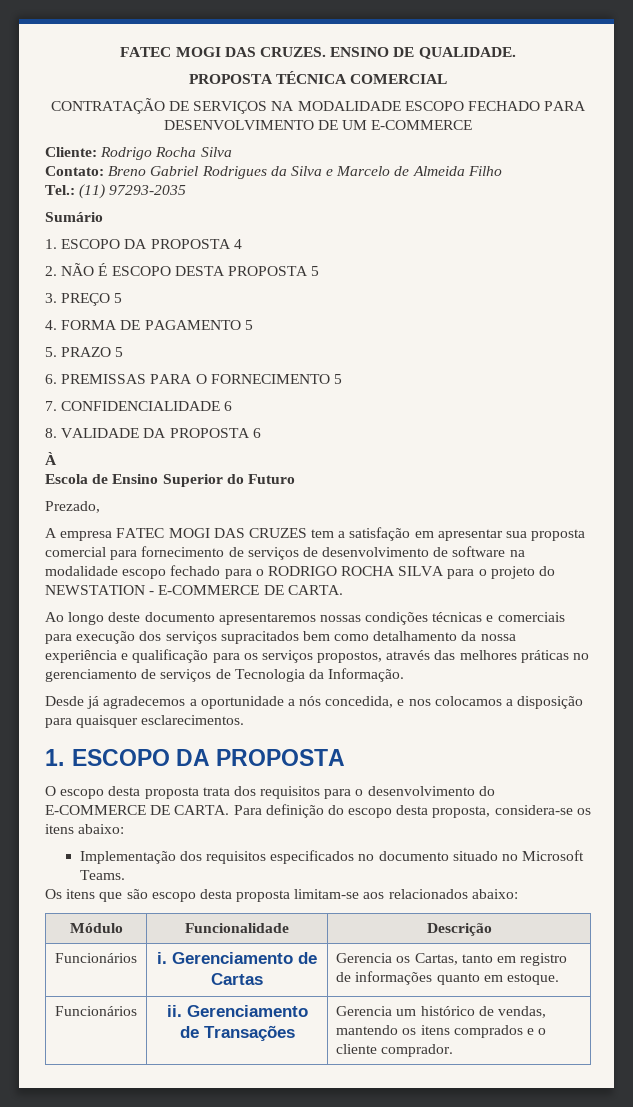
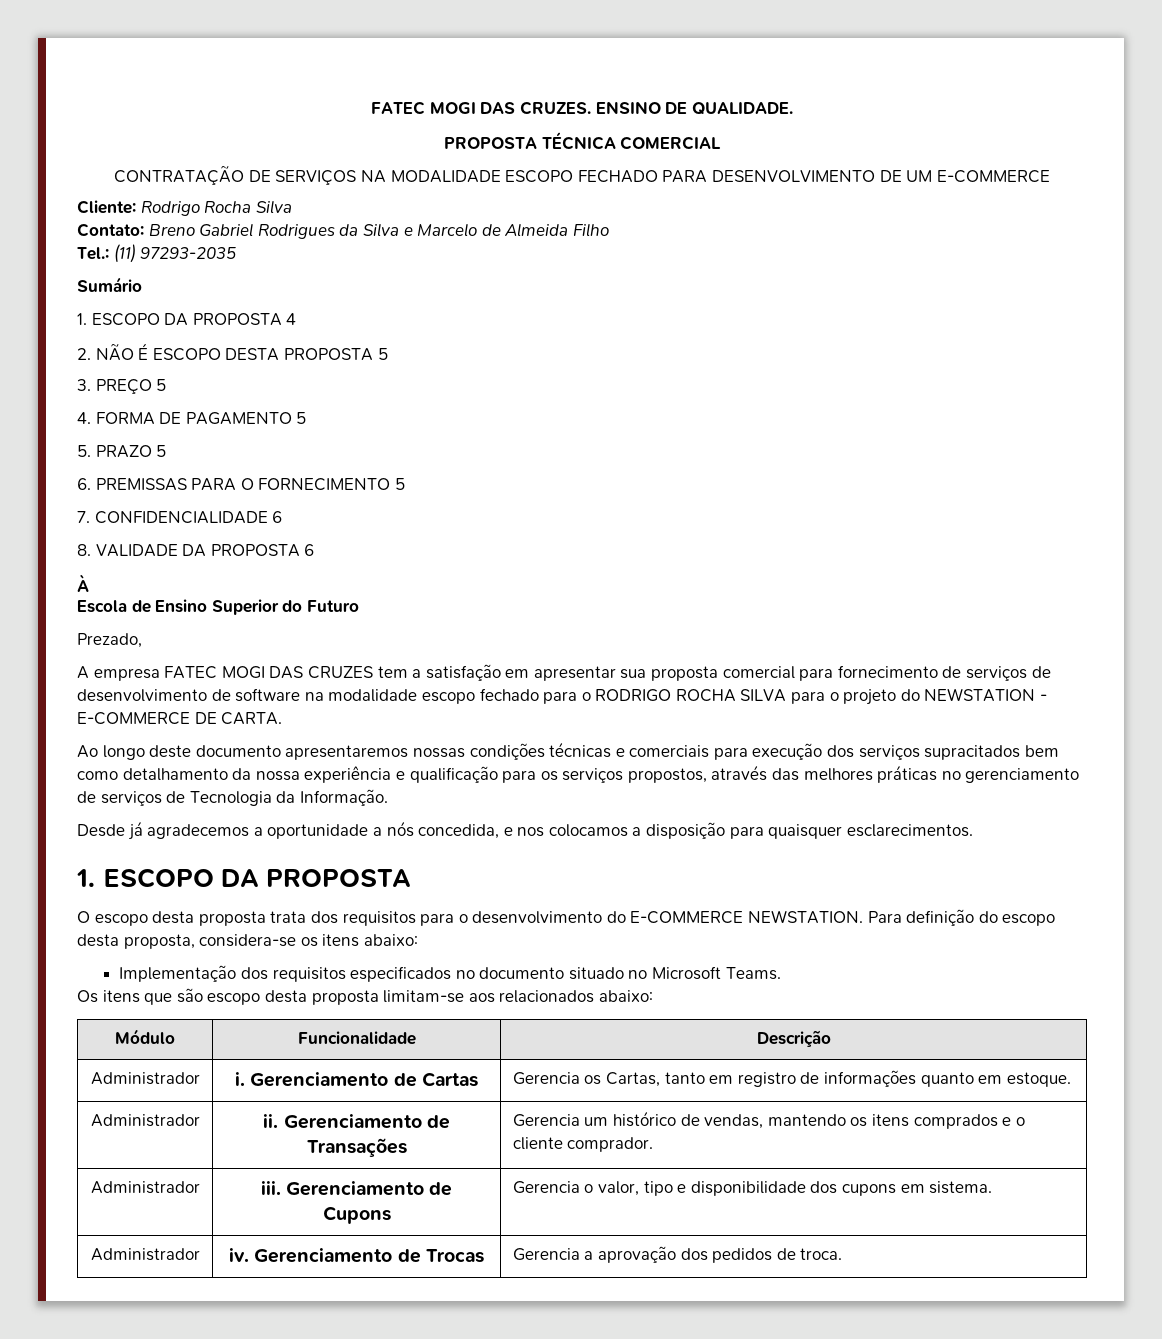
- O escopo desta proposta trata dos requisitos para o desenvolvimento do E-COMMERCE DE CARTA.
+ O escopo desta proposta trata dos requisitos para o desenvolvimento do E-COMMERCE NEWSTATION.
- Funcionários | i. Gerenciamento de Cartas | Gerencia os Cartas, tanto em registro de informações quanto em estoque.
+ Administrador | i. Gerenciamento de Cartas | Gerencia os Cartas, tanto em registro de informações quanto em estoque.
- Funcionários | ii. Gerenciamento de Transações | Gerencia um histórico de vendas, mantendo os itens comprados e o cliente comprador.
+ Administrador | ii. Gerenciamento de Transações | Gerencia um histórico de vendas, mantendo os itens comprados e o cliente comprador.
+ Administrador | iii. Gerenciamento de Cupons | Gerencia o valor, tipo e disponibilidade dos cupons em sistema.
+ Administrador | iv. Gerenciamento de Trocas | Gerencia a aprovação dos pedidos de troca.

